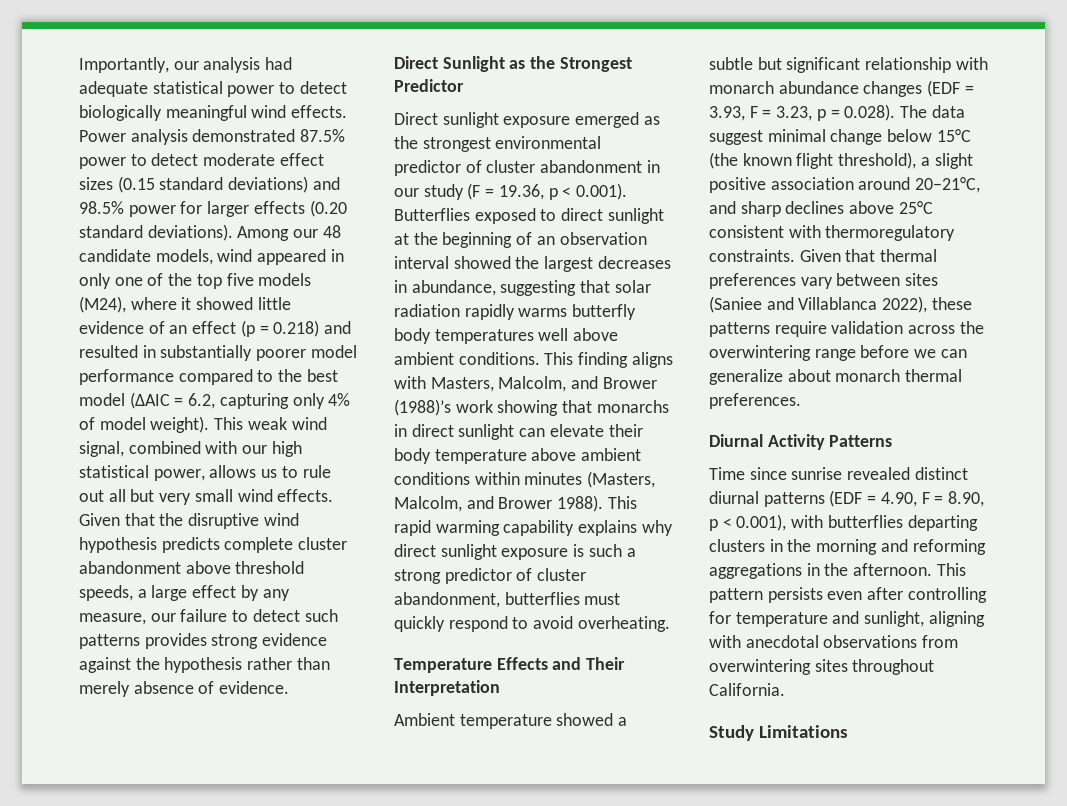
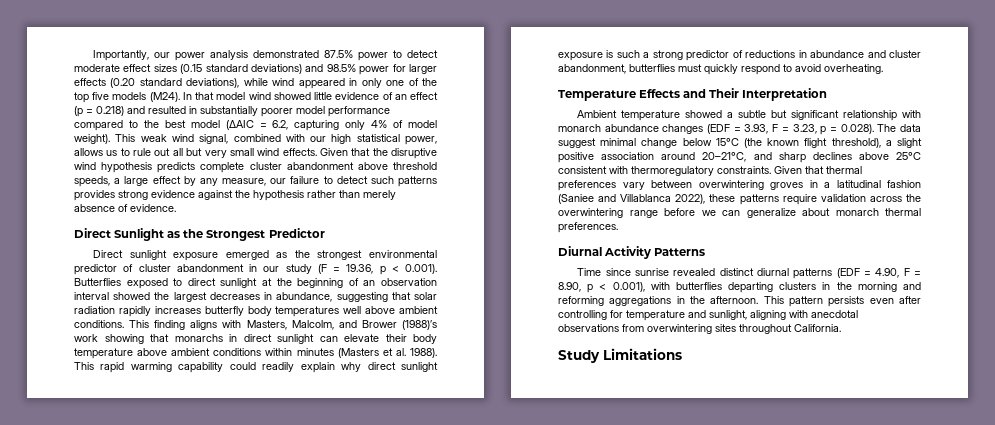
- Importantly, our analysis had adequate statistical power to detect biologically meaningful wind effects. Power analysis demonstrated 87.5% power to detect moderate effect sizes (0.15 standard deviations) and 98.5% power for larger effects (0.20 standard deviations). Among our 48 candidate models, wind appeared in only one of the top five models (M24), where it showed little evidence of an effect (p = 0.218) and resulted in substantially poorer model performance compared to the best model (ΔAIC = 6.2, capturing only 4% of model weight).
+ Importantly, our power analysis demonstrated 87.5% power to detect moderate effect sizes (0.15 standard deviations) and 98.5% power for larger effects (0.20 standard deviations), while wind appeared in only one of the top five models (M24). In that model wind showed little evidence of an effect (p = 0.218) and resulted in substantially poorer model performance compared to the best model (ΔAIC = 6.2, capturing only 4% of model weight).
- Direct sunlight exposure emerged as the strongest environmental predictor of cluster abandonment in our study (F = 19.36, p < 0.001). Butterflies exposed to direct sunlight at the beginning of an observation interval showed the largest decreases in abundance, suggesting that solar radiation rapidly warms butterfly body temperatures well above ambient conditions.
+ Direct sunlight exposure emerged as the strongest environmental predictor of cluster abandonment in our study (F = 19.36, p < 0.001). Butterflies exposed to direct sunlight at the beginning of an observation interval showed the largest decreases in abundance, suggesting that solar radiation rapidly increases butterfly body temperatures well above ambient conditions.
- This finding aligns with Masters, Malcolm, and Brower (1988)’s work showing that monarchs in direct sunlight can elevate their body temperature above ambient conditions within minutes (Masters, Malcolm, and Brower 1988).
+ This finding aligns with Masters, Malcolm, and Brower (1988)’s work showing that monarchs in direct sunlight can elevate their body temperature above ambient conditions within minutes (Masters et al. 1988).
- This rapid warming capability explains why direct sunlight exposure is such a strong predictor of cluster abandonment, butterflies must quickly respond to avoid overheating.
+ This rapid warming capability could readily explain why direct sunlight exposure is such a strong predictor of reductions in abundance and cluster abandonment, butterflies must quickly respond to avoid overheating.
- Given that thermal preferences vary between sites (Saniee and Villablanca 2022), these patterns require validation across the overwintering range before we can generalize about monarch thermal preferences.
+ Given that thermal preferences vary between overwintering groves in a latitudinal fashion (Saniee and Villablanca 2022), these patterns require validation across the overwintering range before we can generalize about monarch thermal preferences.

